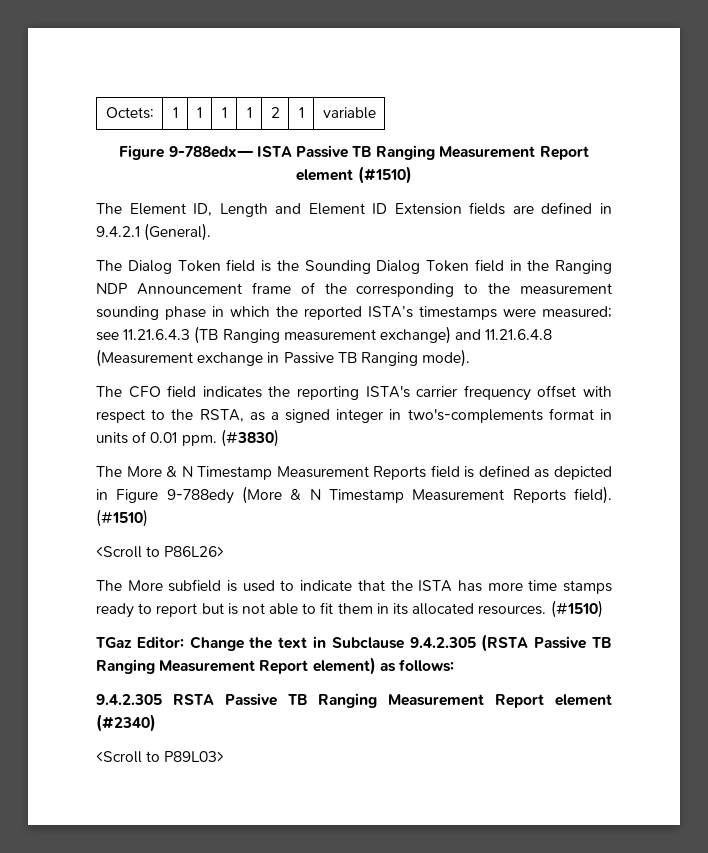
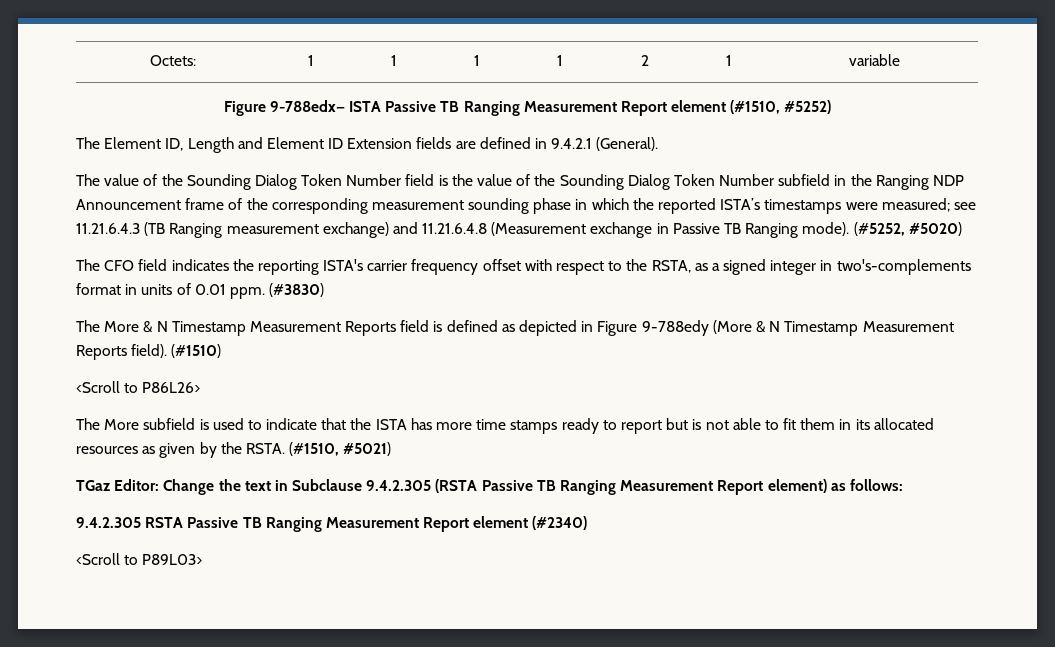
- Figure 9-788edx— ISTA Passive TB Ranging Measurement Report element (#1510)
+ Figure 9-788edx— ISTA Passive TB Ranging Measurement Report element (#1510, #5252)
- The Dialog Token field is the Sounding Dialog Token field in the Ranging NDP Announcement frame of the corresponding to the measurement sounding phase in which the reported ISTA’s timestamps were measured; see 11.21.6.4.3 (TB Ranging measurement exchange) and 11.21.6.4.8 (Measurement exchange in Passive TB Ranging mode).
+ The value of the Sounding Dialog Token Number field is the value of the Sounding Dialog Token Number subfield in the Ranging NDP Announcement frame of the corresponding measurement sounding phase in which the reported ISTA’s timestamps were measured; see 11.21.6.4.3 (TB Ranging measurement exchange) and 11.21.6.4.8 (Measurement exchange in Passive TB Ranging mode). (#5252, #5020)
- The More subfield is used to indicate that the ISTA has more time stamps ready to report but is not able to fit them in its allocated resources. (#1510)
+ The More subfield is used to indicate that the ISTA has more time stamps ready to report but is not able to fit them in its allocated resources as given by the RSTA. (#1510, #5021)

